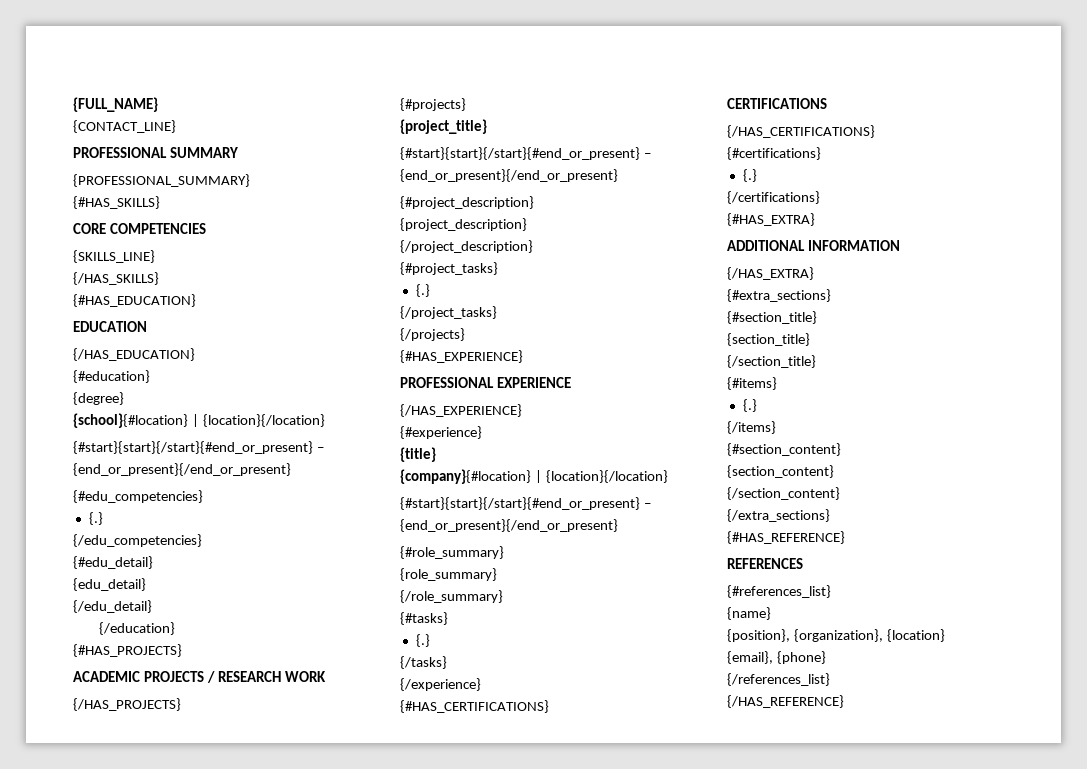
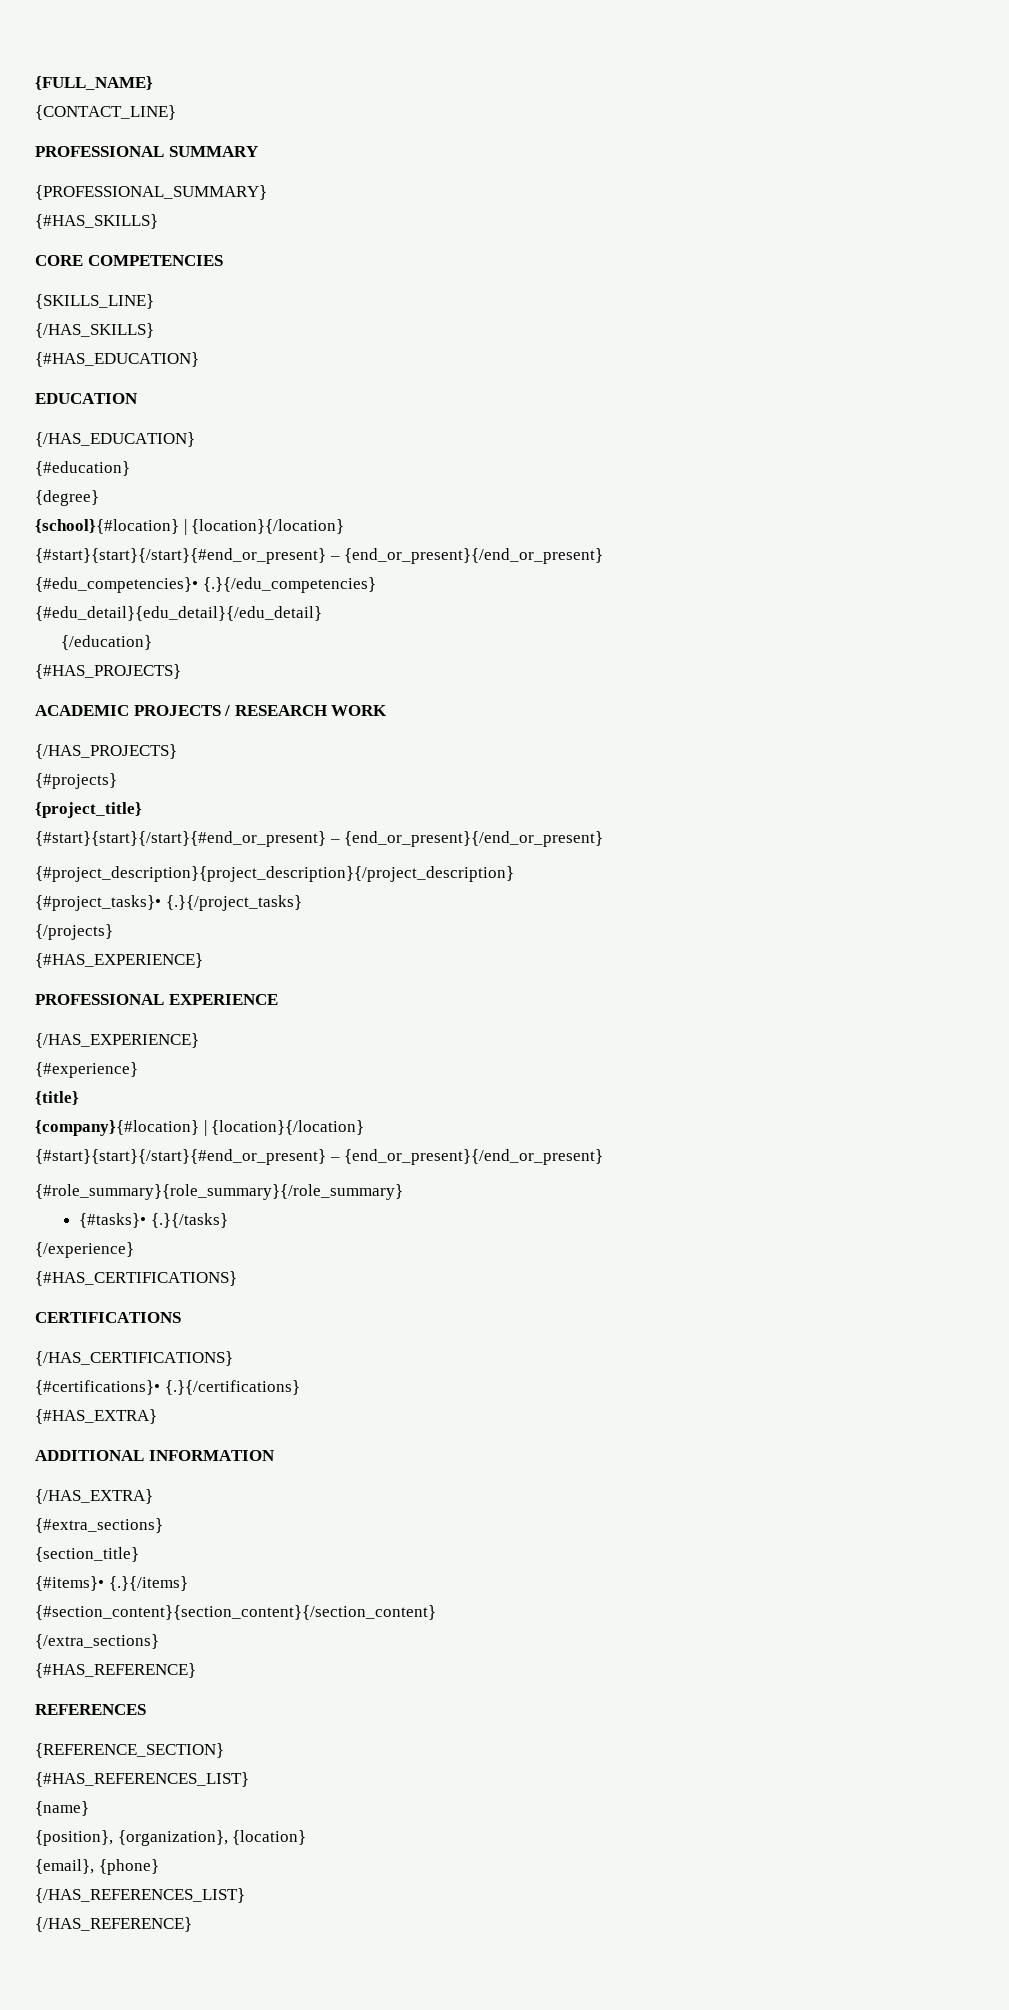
- {#edu_competencies}
- {.}
- {/edu_competencies}
- {#edu_detail}
- {edu_detail}
- {/edu_detail}
+ {#edu_competencies}• {.}{/edu_competencies}
+ {#edu_detail}{edu_detail}{/edu_detail}
- {#project_description}
- {project_description}
- {/project_description}
- {#project_tasks}
- {.}
- {/project_tasks}
+ {#project_description}{project_description}{/project_description}
+ {#project_tasks}• {.}{/project_tasks}
- {#role_summary}
- {role_summary}
- {/role_summary}
- {#tasks}
- {.}
- {/tasks}
+ {#role_summary}{role_summary}{/role_summary}
+ {#tasks}• {.}{/tasks}
- {#certifications}
- {.}
- {/certifications}
+ {#certifications}• {.}{/certifications}
- {#section_title}
- {/section_title}
- {#items}
- {.}
- {/items}
- {#section_content}
- {section_content}
- {/section_content}
+ {#items}• {.}{/items}
+ {#section_content}{section_content}{/section_content}
- {#references_list}
+ {REFERENCE_SECTION}
+ {#HAS_REFERENCES_LIST}
- {/references_list}
+ {/HAS_REFERENCES_LIST}

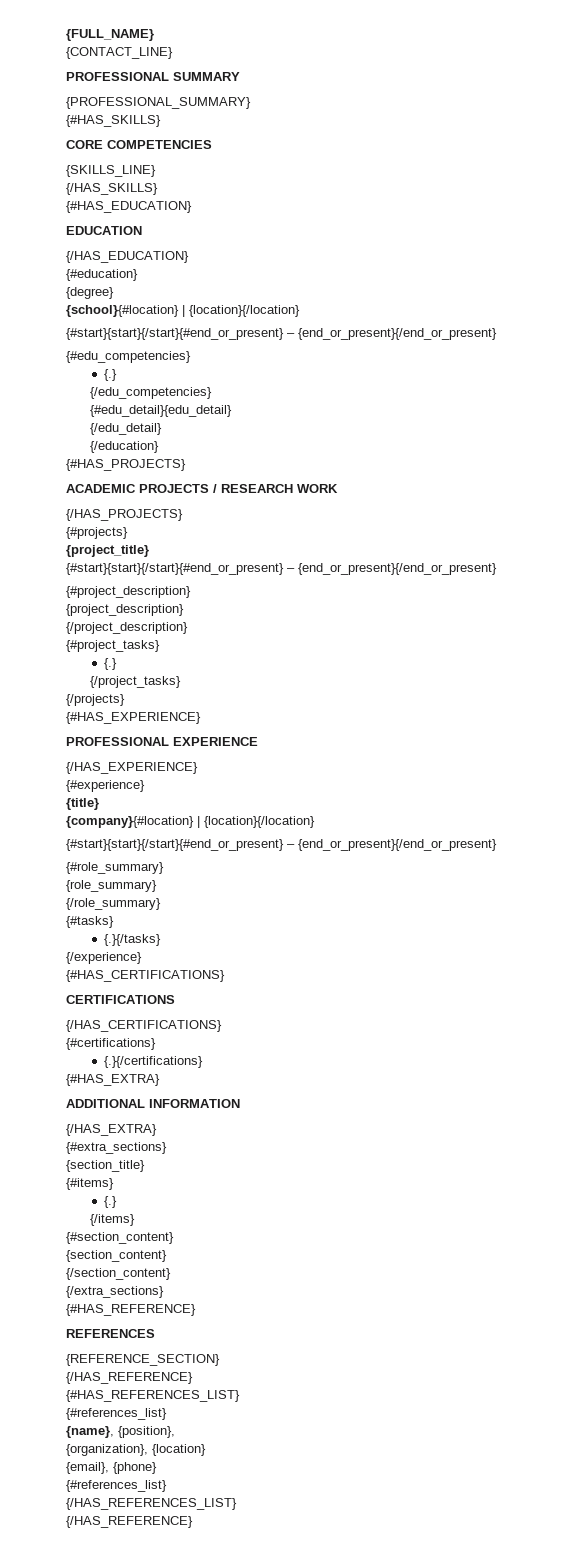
- {#edu_competencies}• {.}{/edu_competencies}
- {#edu_detail}{edu_detail}{/edu_detail}
+ {#edu_competencies}
+ {.}
+ {/edu_competencies}
+ {#edu_detail}{edu_detail}
+ {/edu_detail}
- {#project_description}{project_description}{/project_description}
- {#project_tasks}• {.}{/project_tasks}
+ {#project_description}
+ {project_description}
+ {/project_description}
+ {#project_tasks}
+ {.}
+ {/project_tasks}
- {#role_summary}{role_summary}{/role_summary}
- {#tasks}• {.}{/tasks}
+ {#role_summary}
+ {role_summary}
+ {/role_summary}
+ {#tasks}
+ {.}{/tasks}
- {#certifications}• {.}{/certifications}
+ {#certifications}
+ {.}{/certifications}
- {#items}• {.}{/items}
- {#section_content}{section_content}{/section_content}
+ {#items}
+ {.}
+ {/items}
+ {#section_content}
+ {section_content}
+ {/section_content}
  {REFERENCE_SECTION}
+ {/HAS_REFERENCE}
  {#HAS_REFERENCES_LIST}
- {name}
- {position}, {organization}, {location}
+ {#references_list}
+ {name}, {position},
+ {organization}, {location}
  {email}, {phone}
+ {#references_list}

